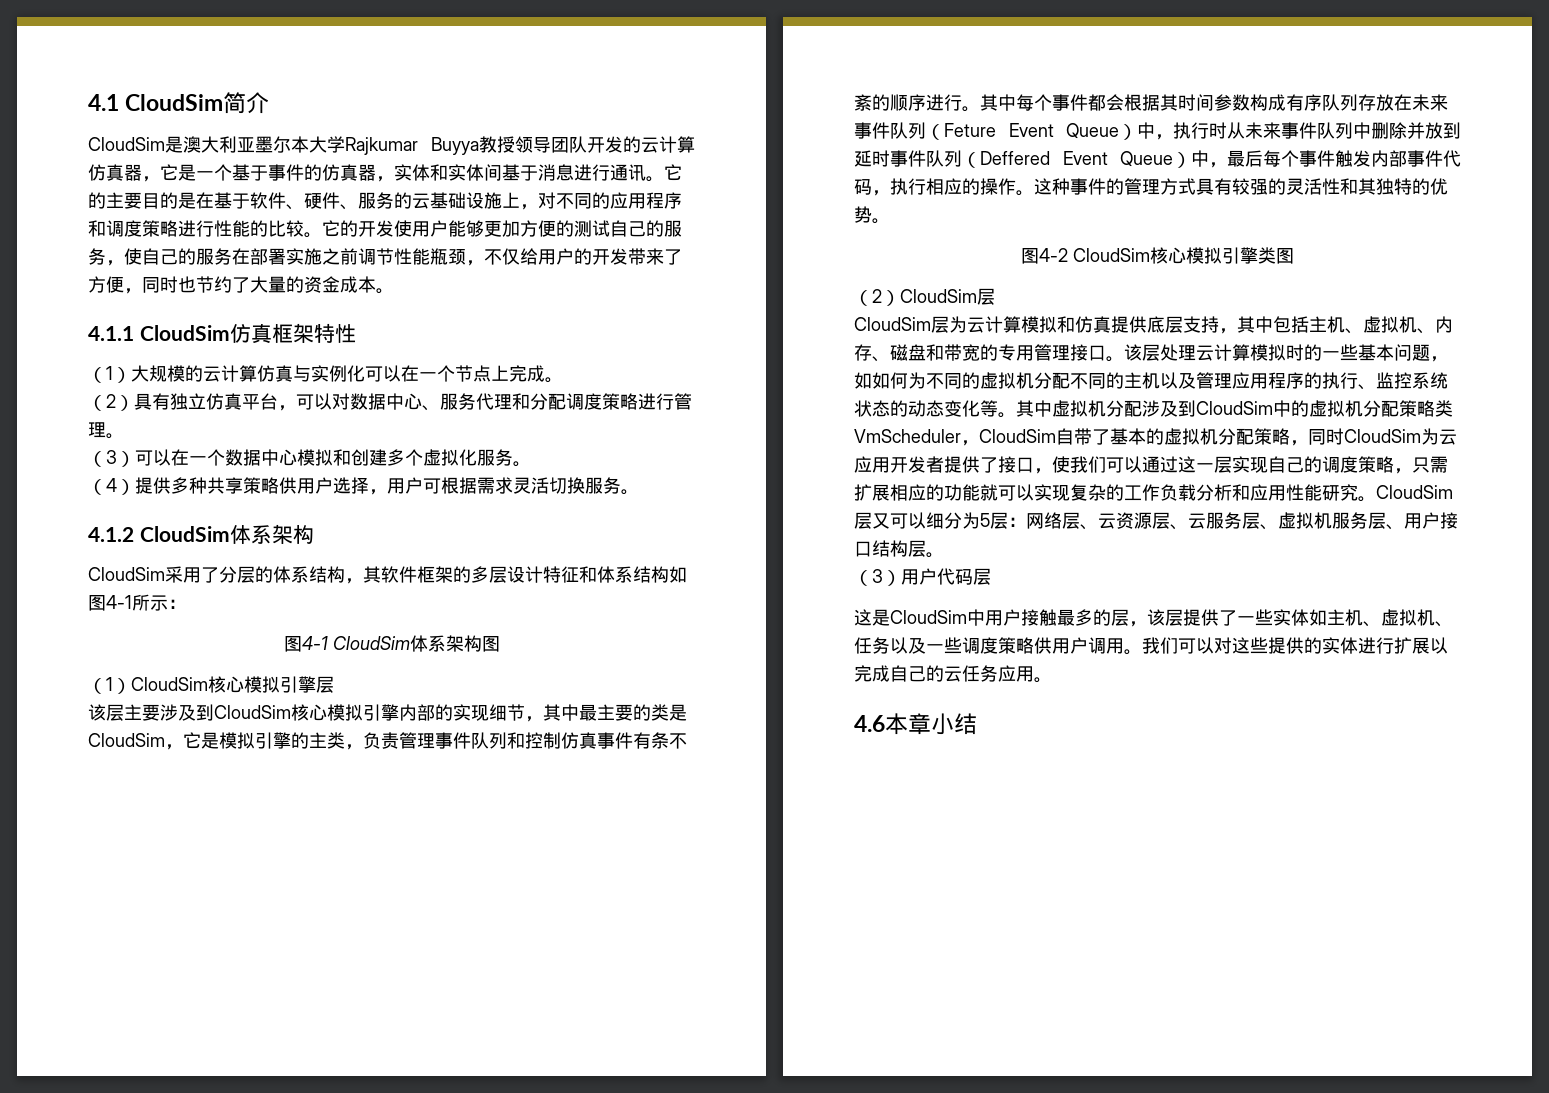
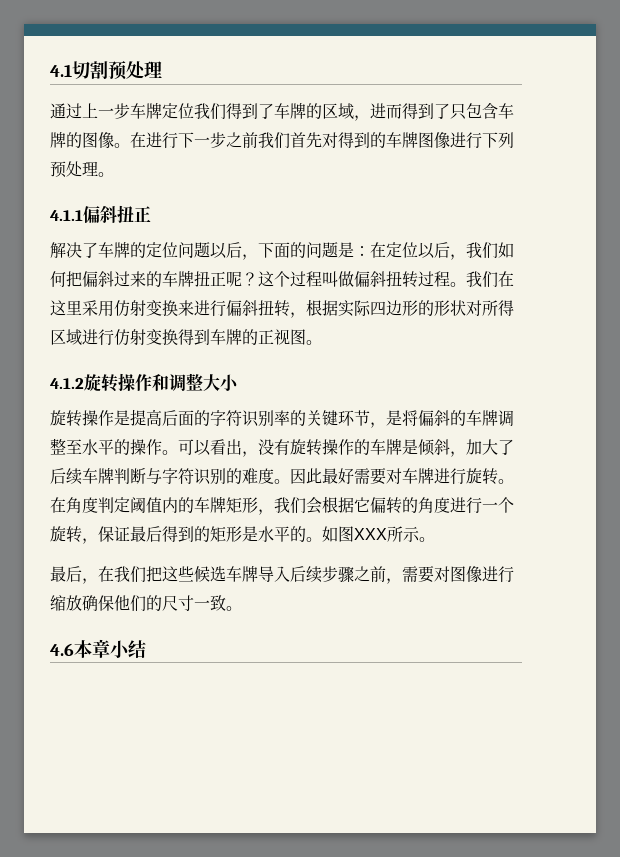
- 4.1 CloudSim简介
- CloudSim是澳大利亚墨尔本大学Rajkumar Buyya教授领导团队开发的云计算仿真器，它是一个基于事件的仿真器，实体和实体间基于消息进行通讯。它的主要目的是在基于软件、硬件、服务的云基础设施上，对不同的应用程序和调度策略进行性能的比较。它的开发使用户能够更加方便的测试自己的服务，使自己的服务在部署实施之前调节性能瓶颈，不仅给用户的开发带来了方便，同时也节约了大量的资金成本。
- 4.1.1 CloudSim仿真框架特性
- （1）大规模的云计算仿真与实例化可以在一个节点上完成。
- （2）具有独立仿真平台，可以对数据中心、服务代理和分配调度策略进行管理。
- （3）可以在一个数据中心模拟和创建多个虚拟化服务。
- （4）提供多种共享策略供用户选择，用户可根据需求灵活切换服务。
- 4.1.2 CloudSim体系架构
- CloudSim采用了分层的体系结构，其软件框架的多层设计特征和体系结构如图4-1所示：
- 图4-1 CloudSim体系架构图
- （1）CloudSim核心模拟引擎层
- 该层主要涉及到CloudSim核心模拟引擎内部的实现细节，其中最主要的类是CloudSim，它是模拟引擎的主类，负责管理事件队列和控制仿真事件有条不紊的顺序进行。其中每个事件都会根据其时间参数构成有序队列存放在未来事件队列（Feture Event Queue）中，执行时从未来事件队列中删除并放到延时事件队列（Deffered Event Queue）中，最后每个事件触发内部事件代码，执行相应的操作。这种事件的管理方式具有较强的灵活性和其独特的优势。
- 图4-2 CloudSim核心模拟引擎类图
- （2）CloudSim层
- CloudSim层为云计算模拟和仿真提供底层支持，其中包括主机、虚拟机、内存、磁盘和带宽的专用管理接口。该层处理云计算模拟时的一些基本问题，如如何为不同的虚拟机分配不同的主机以及管理应用程序的执行、监控系统状态的动态变化等。其中虚拟机分配涉及到CloudSim中的虚拟机分配策略类VmScheduler，CloudSim自带了基本的虚拟机分配策略，同时CloudSim为云应用开发者提供了接口，使我们可以通过这一层实现自己的调度策略，只需扩展相应的功能就可以实现复杂的工作负载分析和应用性能研究。CloudSim层又可以细分为5层：网络层、云资源层、云服务层、虚拟机服务层、用户接口结构层。
- （3）用户代码层
- 这是CloudSim中用户接触最多的层，该层提供了一些实体如主机、虚拟机、任务以及一些调度策略供用户调用。我们可以对这些提供的实体进行扩展以完成自己的云任务应用。
+ 4.1切割预处理
+ 通过上一步车牌定位我们得到了车牌的区域，进而得到了只包含车牌的图像。在进行下一步之前我们首先对得到的车牌图像进行下列预处理。
+ 4.1.1偏斜扭正
+ 解决了车牌的定位问题以后，下面的问题是：在定位以后，我们如何把偏斜过来的车牌扭正呢？这个过程叫做偏斜扭转过程。我们在这里采用仿射变换来进行偏斜扭转，根据实际四边形的形状对所得区域进行仿射变换得到车牌的正视图。
+ 4.1.2旋转操作和调整大小
+ 旋转操作是提高后面的字符识别率的关键环节，是将偏斜的车牌调整至水平的操作。可以看出，没有旋转操作的车牌是倾斜，加大了后续车牌判断与字符识别的难度。因此最好需要对车牌进行旋转。在角度判定阈值内的车牌矩形，我们会根据它偏转的角度进行一个旋转，保证最后得到的矩形是水平的。如图XXX所示。
+ 最后，在我们把这些候选车牌导入后续步骤之前，需要对图像进行缩放确保他们的尺寸一致。

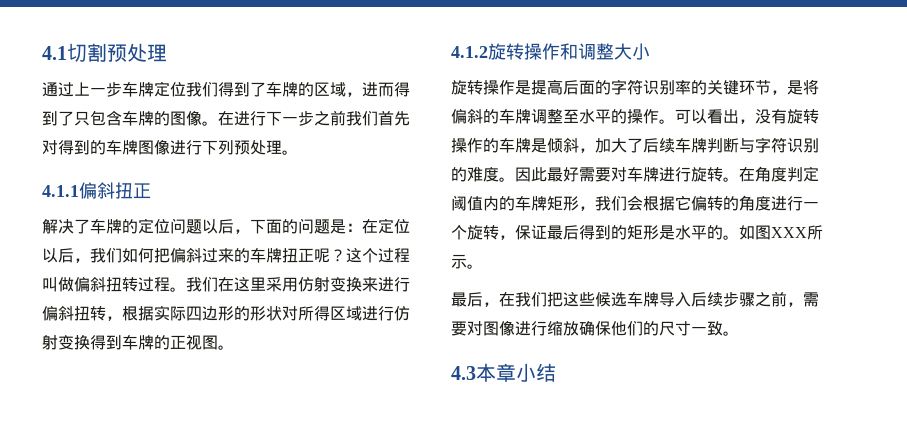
- 4.6本章小结
+ 4.3本章小结

